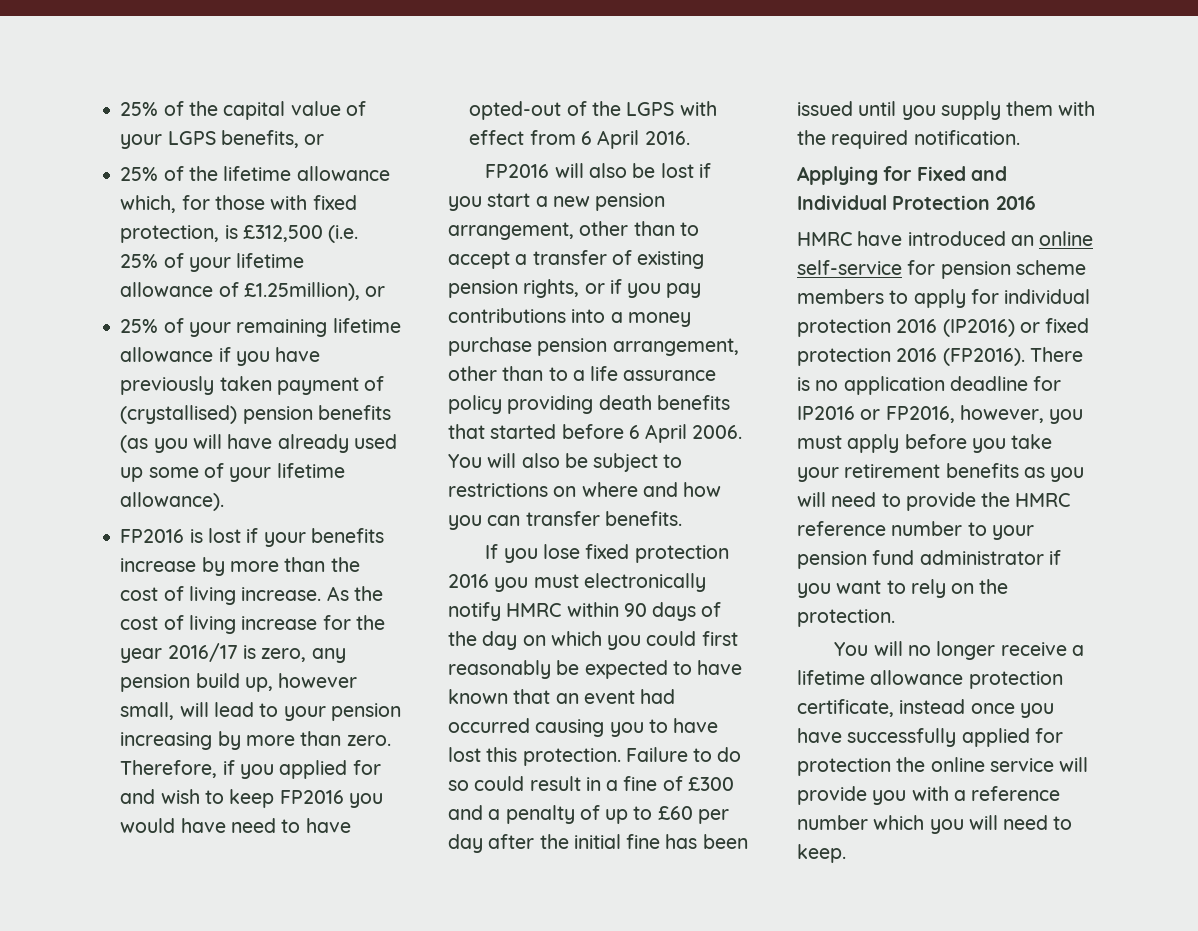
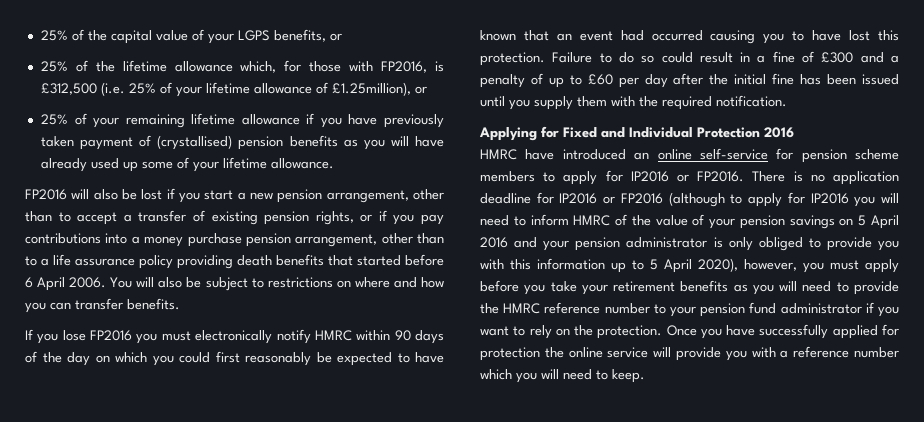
- 25% of the lifetime allowance which, for those with fixed protection, is £312,500 (i.e. 25% of your lifetime allowance of £1.25million), or
+ 25% of the lifetime allowance which, for those with FP2016, is £312,500 (i.e. 25% of your lifetime allowance of £1.25million), or
- 25% of your remaining lifetime allowance if you have previously taken payment of (crystallised) pension benefits (as you will have already used up some of your lifetime allowance).
- FP2016 is lost if your benefits increase by more than the cost of living increase. As the cost of living increase for the year 2016/17 is zero, any pension build up, however small, will lead to your pension increasing by more than zero. Therefore, if you applied for and wish to keep FP2016 you would have need to have opted-out of the LGPS with effect from 6 April 2016.
+ 25% of your remaining lifetime allowance if you have previously taken payment of (crystallised) pension benefits as you will have already used up some of your lifetime allowance.
- If you lose fixed protection 2016 you must electronically notify HMRC within 90 days of the day on which you could first reasonably be expected to have known that an event had occurred causing you to have lost this protection.
+ If you lose FP2016 you must electronically notify HMRC within 90 days of the day on which you could first reasonably be expected to have known that an event had occurred causing you to have lost this protection.
- HMRC have introduced an online self-service for pension scheme members to apply for individual protection 2016 (IP2016) or fixed protection 2016 (FP2016).
+ HMRC have introduced an online self-service for pension scheme members to apply for IP2016 or FP2016.
- There is no application deadline for IP2016 or FP2016, however, you must apply before you take your retirement benefits as you will need to provide the HMRC reference number to your pension fund administrator if you want to rely on the protection.
- You will no longer receive a lifetime allowance protection certificate, instead once you have successfully applied for protection the online service will provide you with a reference number which you will need to keep.
+ There is no application deadline for IP2016 or FP2016 (although to apply for IP2016 you will need to inform HMRC of the value of your pension savings on 5 April 2016 and your pension administrator is only obliged to provide you with this information up to 5 April 2020), however, you must apply before you take your retirement benefits as you will need to provide the HMRC reference number to your pension fund administrator if you want to rely on the protection. Once you have successfully applied for protection the online service will provide you with a reference number which you will need to keep.

